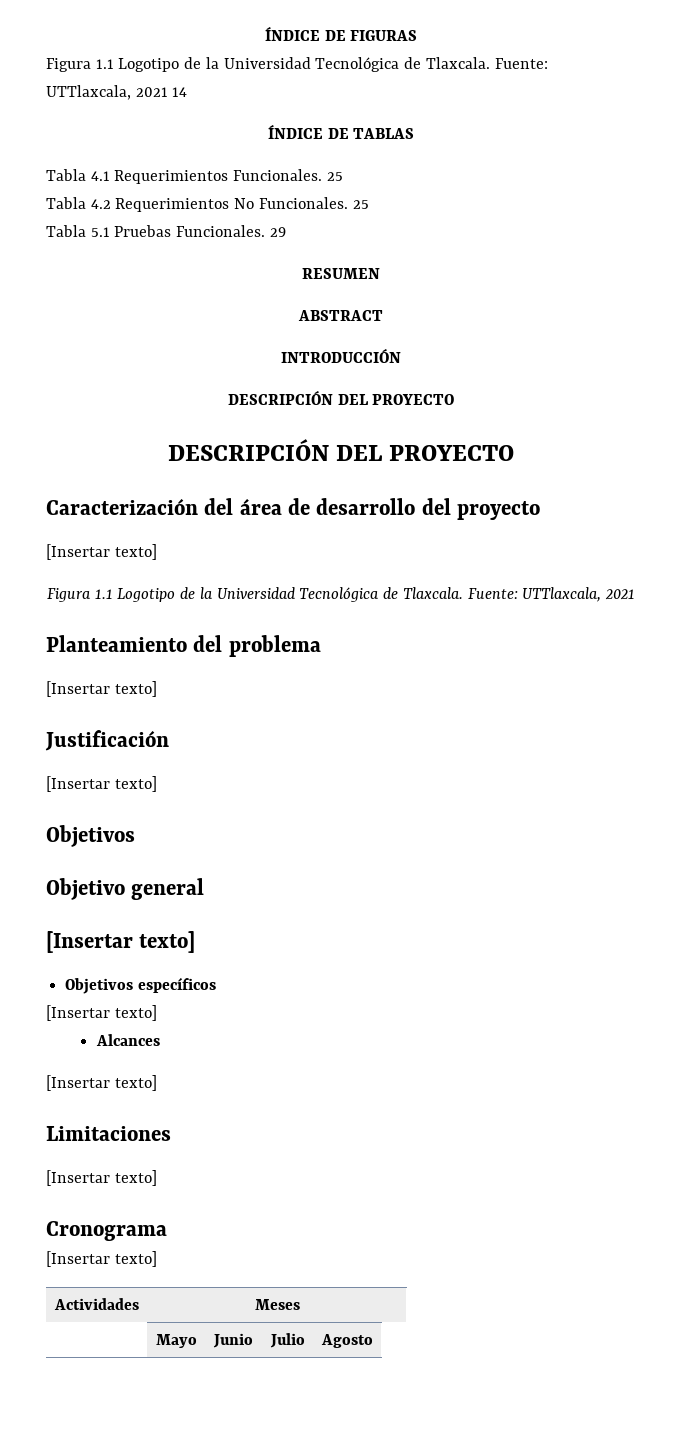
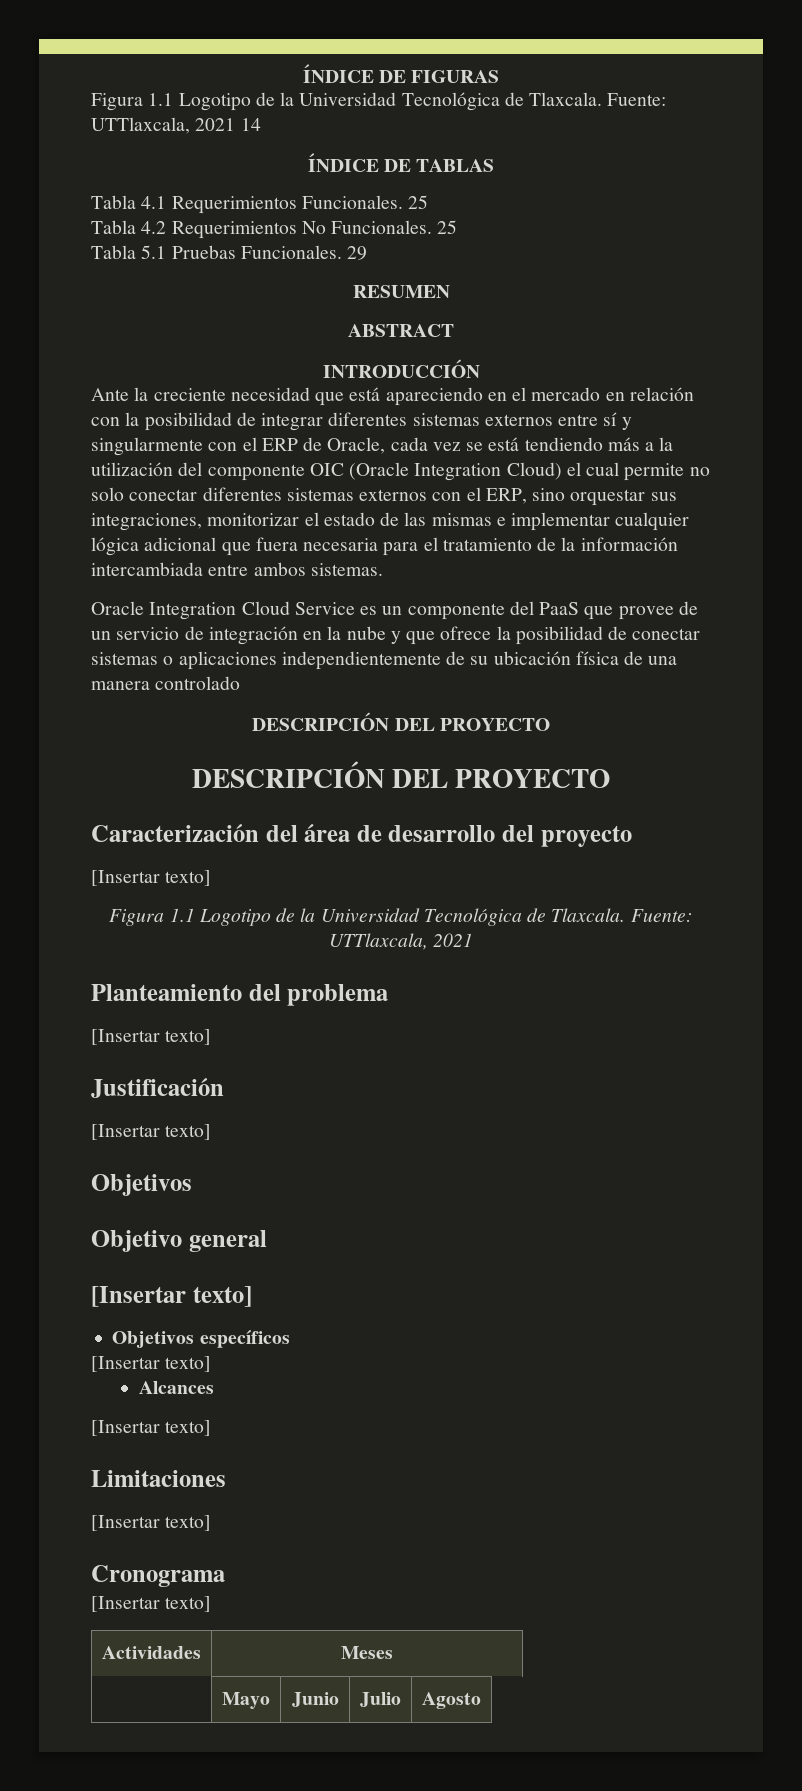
+ Ante la creciente necesidad que está apareciendo en el mercado en relación con la posibilidad de integrar diferentes sistemas externos entre sí y singularmente con el ERP de Oracle, cada vez se está tendiendo más a la utilización del componente OIC (Oracle Integration Cloud) el cual permite no solo conectar diferentes sistemas externos con el ERP, sino orquestar sus integraciones, monitorizar el estado de las mismas e implementar cualquier lógica adicional que fuera necesaria para el tratamiento de la información intercambiada entre ambos sistemas.
+ Oracle Integration Cloud Service es un componente del PaaS que provee de un servicio de integración en la nube y que ofrece la posibilidad de conectar sistemas o aplicaciones independientemente de su ubicación física de una manera controlado

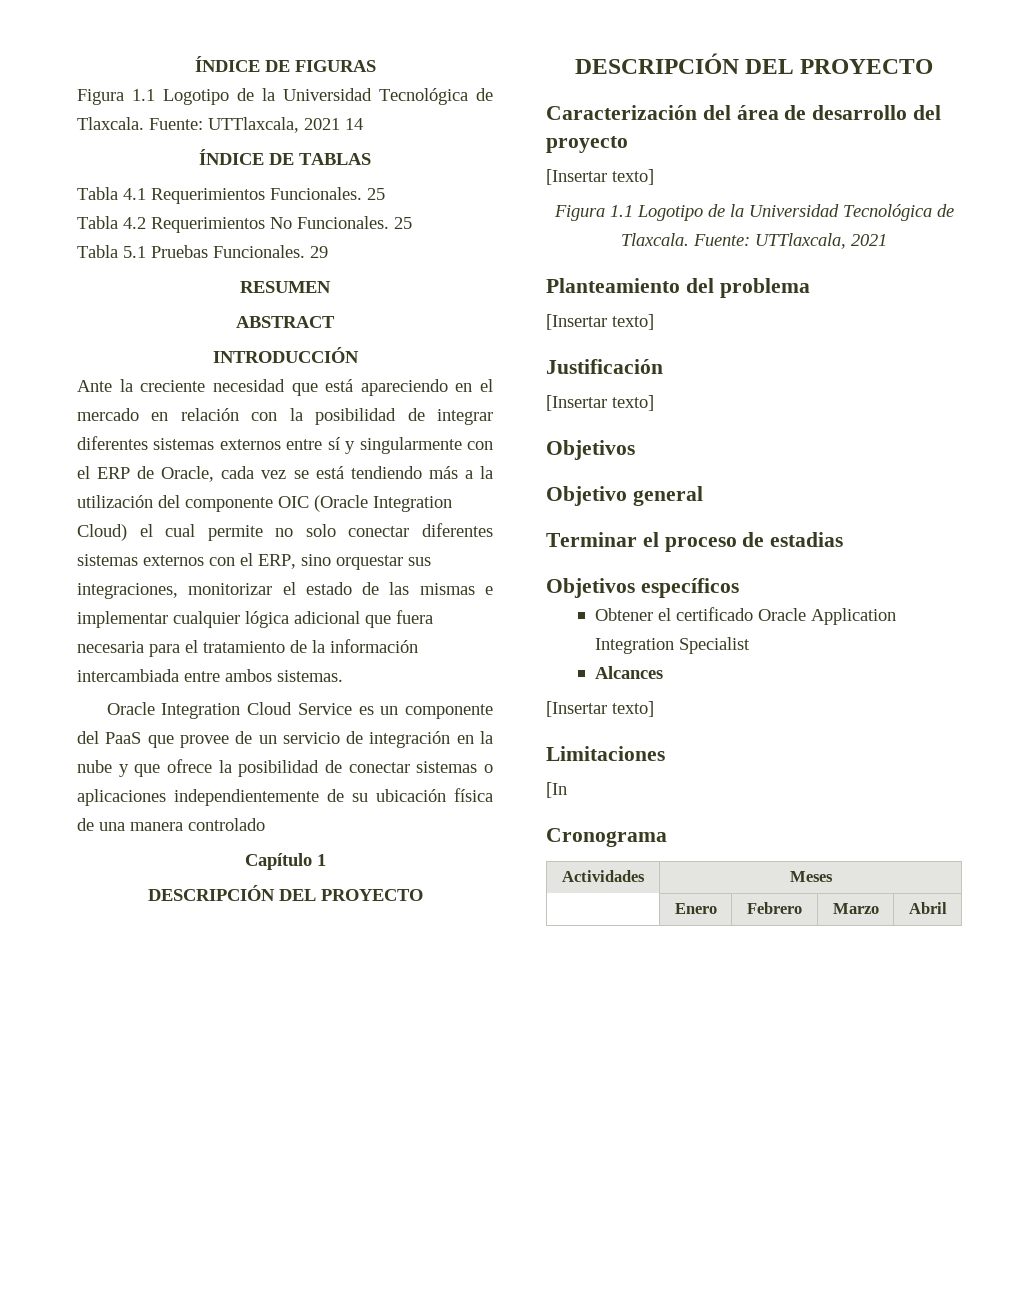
+ Capítulo 1
  Objetivo general
- [Insertar texto]
+ Terminar el proceso de estadias
  Objetivos específicos
- [Insertar texto]
+ Obtener el certificado Oracle Application Integration Specialist
  Limitaciones
- [Insertar texto]
+ [In
  Cronograma
- [Insertar texto]
- | Mayo | Junio | Julio | Agosto
+ | Enero | Febrero | Marzo | Abril

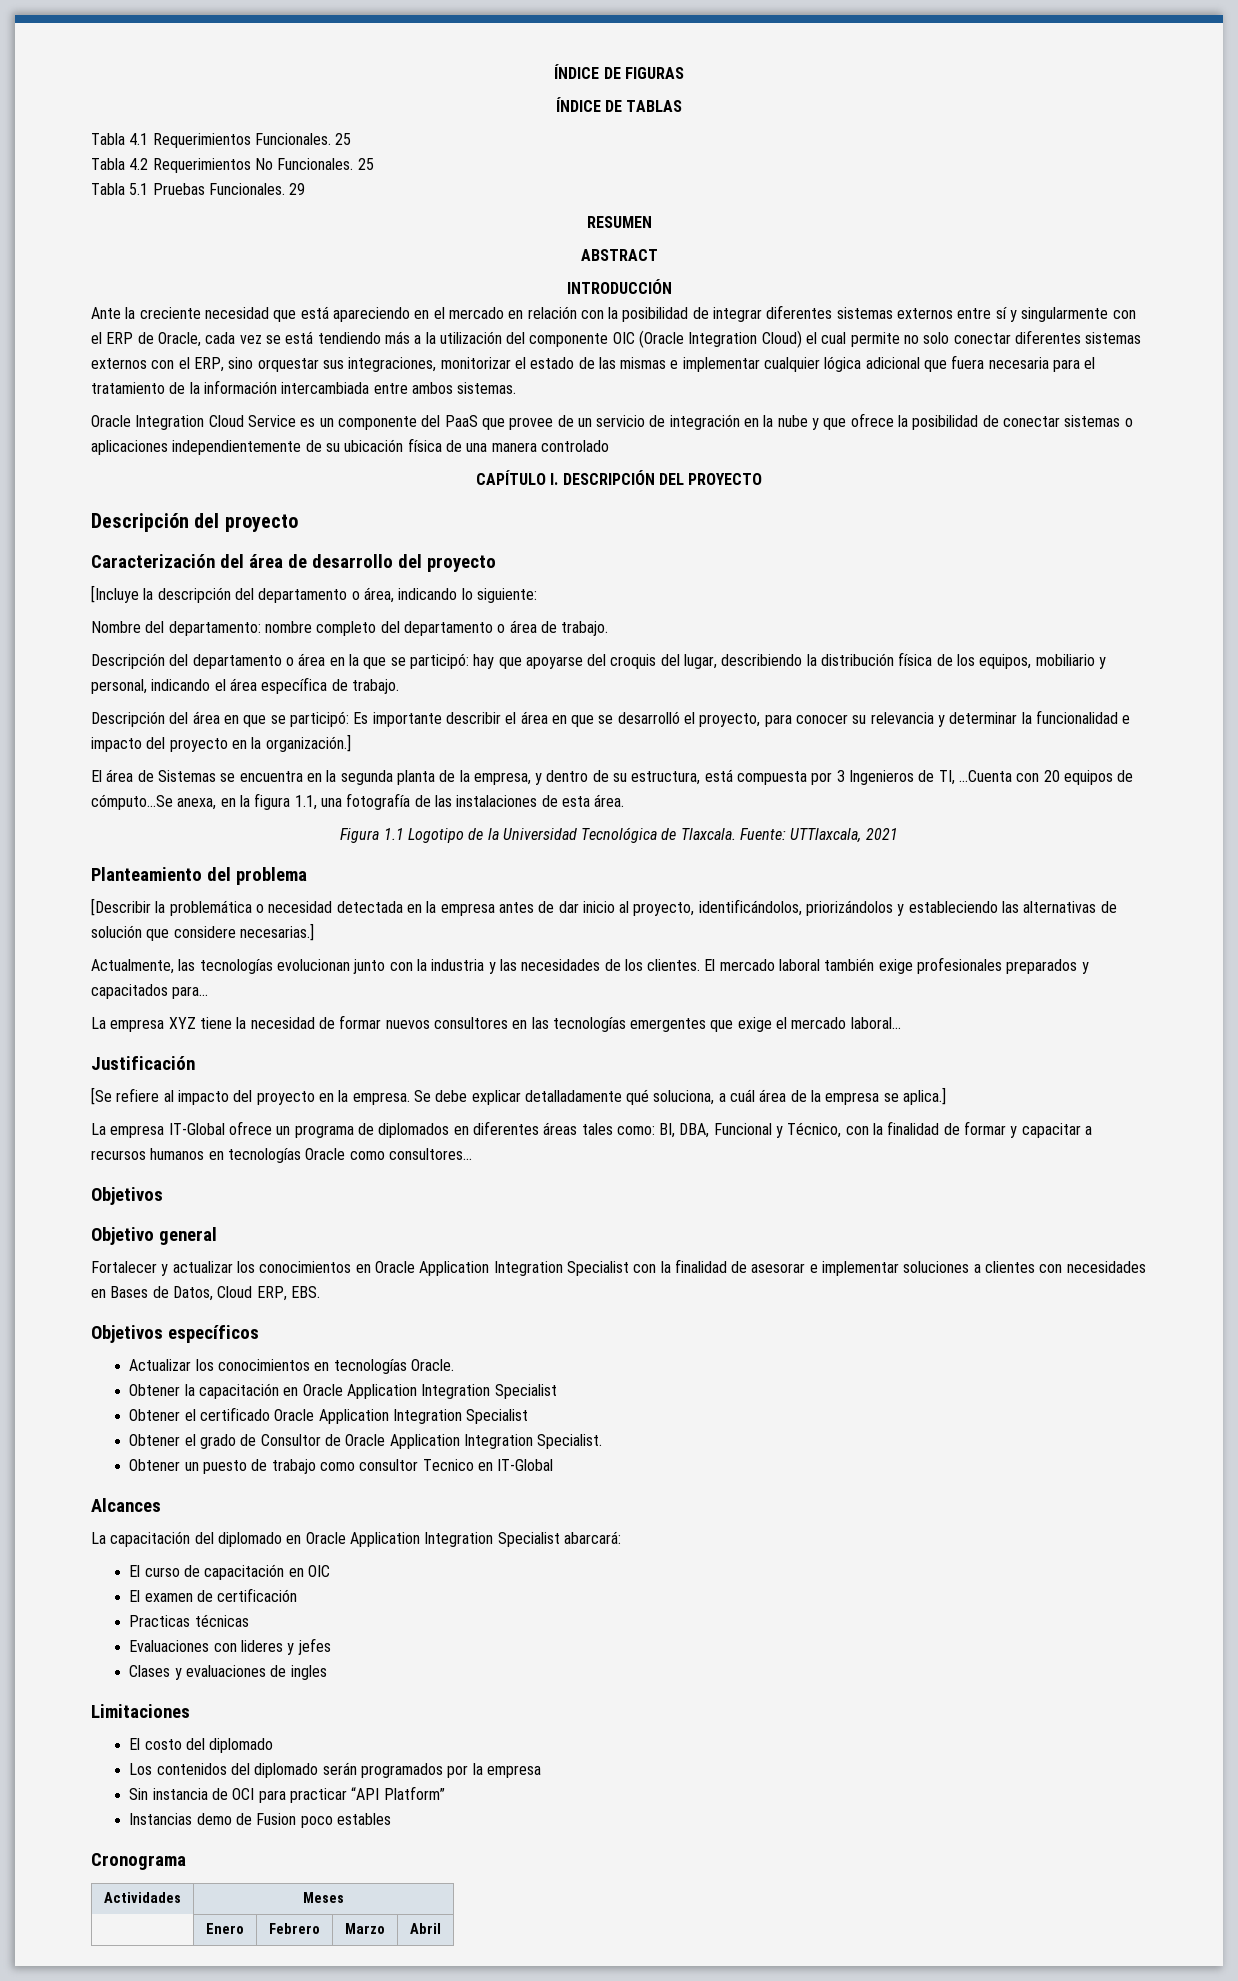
- Figura 1.1 Logotipo de la Universidad Tecnológica de Tlaxcala. Fuente: UTTlaxcala, 2021 14
- Capítulo 1
- DESCRIPCIÓN DEL PROYECTO
- DESCRIPCIÓN DEL PROYECTO
+ CAPÍTULO I. DESCRIPCIÓN DEL PROYECTO
+ Descripción del proyecto
  Caracterización del área de desarrollo del proyecto
- [Insertar texto]
+ [Incluye la descripción del departamento o área, indicando lo siguiente:
+ Nombre del departamento: nombre completo del departamento o área de trabajo.
+ Descripción del departamento o área en la que se participó: hay que apoyarse del croquis del lugar, describiendo la distribución física de los equipos, mobiliario y personal, indicando el área específica de trabajo.
+ Descripción del área en que se participó: Es importante describir el área en que se desarrolló el proyecto, para conocer su relevancia y determinar la funcionalidad e impacto del proyecto en la organización.]
+ El área de Sistemas se encuentra en la segunda planta de la empresa, y dentro de su estructura, está compuesta por 3 Ingenieros de TI, …Cuenta con 20 equipos de cómputo…Se anexa, en la figura 1.1, una fotografía de las instalaciones de esta área.
  Planteamiento del problema
- [Insertar texto]
+ [Describir la problemática o necesidad detectada en la empresa antes de dar inicio al proyecto, identificándolos, priorizándolos y estableciendo las alternativas de solución que considere necesarias.]
+ Actualmente, las tecnologías evolucionan junto con la industria y las necesidades de los clientes. El mercado laboral también exige profesionales preparados y capacitados para…
+ La empresa XYZ tiene la necesidad de formar nuevos consultores en las tecnologías emergentes que exige el mercado laboral…
  Justificación
- [Insertar texto]
+ [Se refiere al impacto del proyecto en la empresa. Se debe explicar detalladamente qué soluciona, a cuál área de la empresa se aplica.]
+ La empresa IT-Global ofrece un programa de diplomados en diferentes áreas tales como: BI, DBA, Funcional y Técnico, con la finalidad de formar y capacitar a recursos humanos en tecnologías Oracle como consultores…
  Objetivos
  Objetivo general
- Terminar el proceso de estadias
+ Fortalecer y actualizar los conocimientos en Oracle Application Integration Specialist con la finalidad de asesorar e implementar soluciones a clientes con necesidades en Bases de Datos, Cloud ERP, EBS.
  Objetivos específicos
+ Actualizar los conocimientos en tecnologías Oracle.
+ Obtener la capacitación en Oracle Application Integration Specialist
+ Obtener el grado de Consultor de Oracle Application Integration Specialist.
+ Obtener un puesto de trabajo como consultor Tecnico en IT-Global
  Alcances
- [Insertar texto]
+ La capacitación del diplomado en Oracle Application Integration Specialist abarcará:
+ El curso de capacitación en OIC
+ El examen de certificación
+ Practicas técnicas
+ Evaluaciones con lideres y jefes
+ Clases y evaluaciones de ingles
  Limitaciones
- [In
+ El costo del diplomado
+ Los contenidos del diplomado serán programados por la empresa
+ Sin instancia de OCI para practicar “API Platform”
+ Instancias demo de Fusion poco estables

